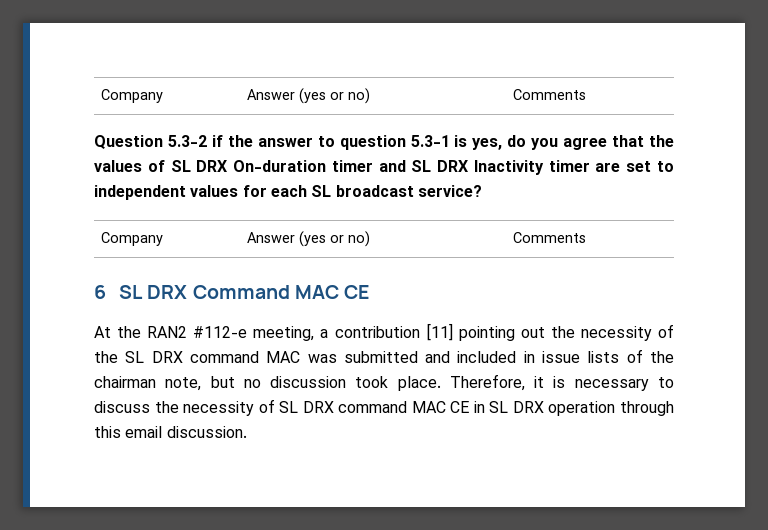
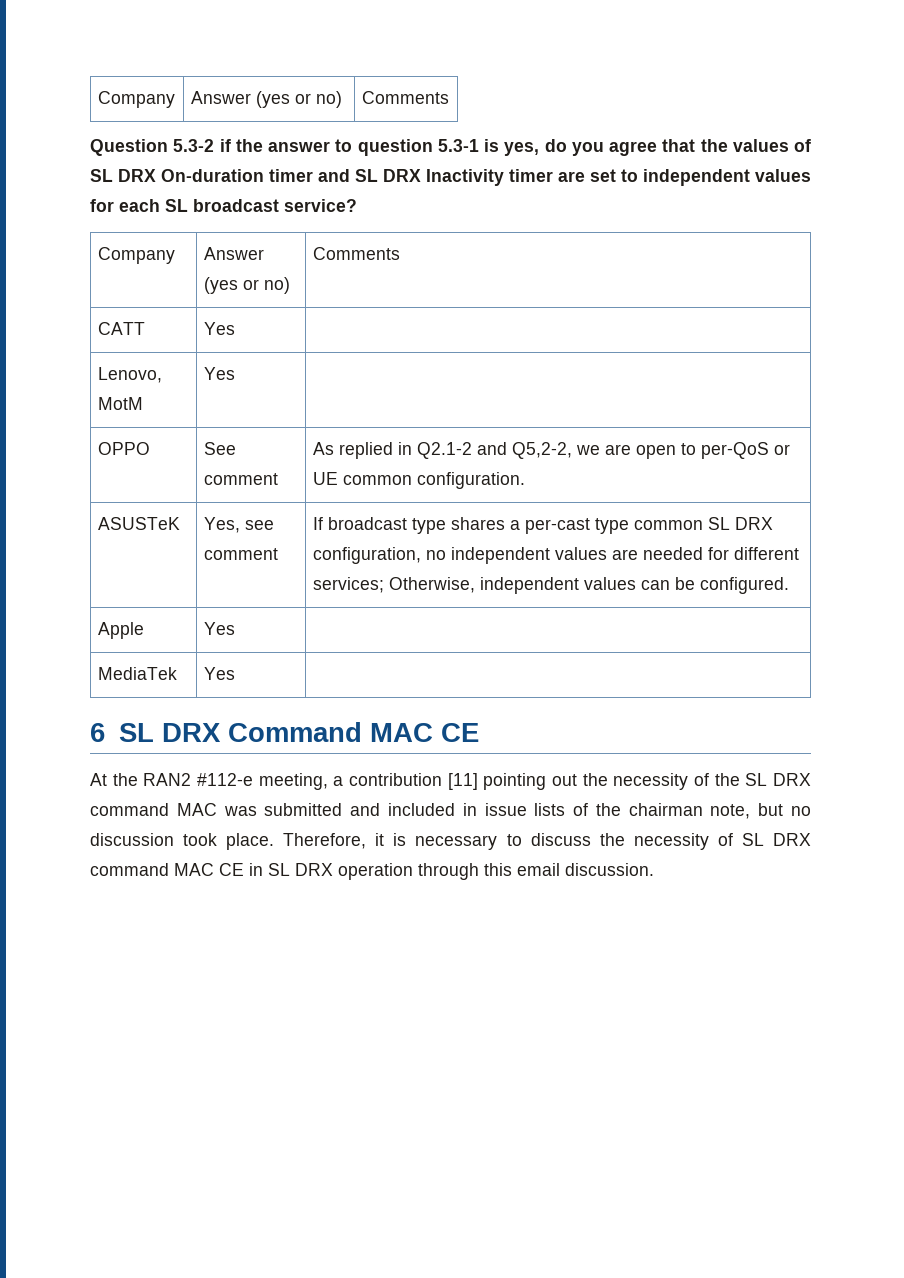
+ CATT | Yes |
+ Lenovo, MotM | Yes |
+ OPPO | See comment | As replied in Q2.1-2 and Q5,2-2, we are open to per-QoS or UE common configuration.
+ ASUSTeK | Yes, see comment | If broadcast type shares a per-cast type common SL DRX configuration, no independent values are needed for different services; Otherwise, independent values can be configured.
+ Apple | Yes |
+ MediaTek | Yes |

